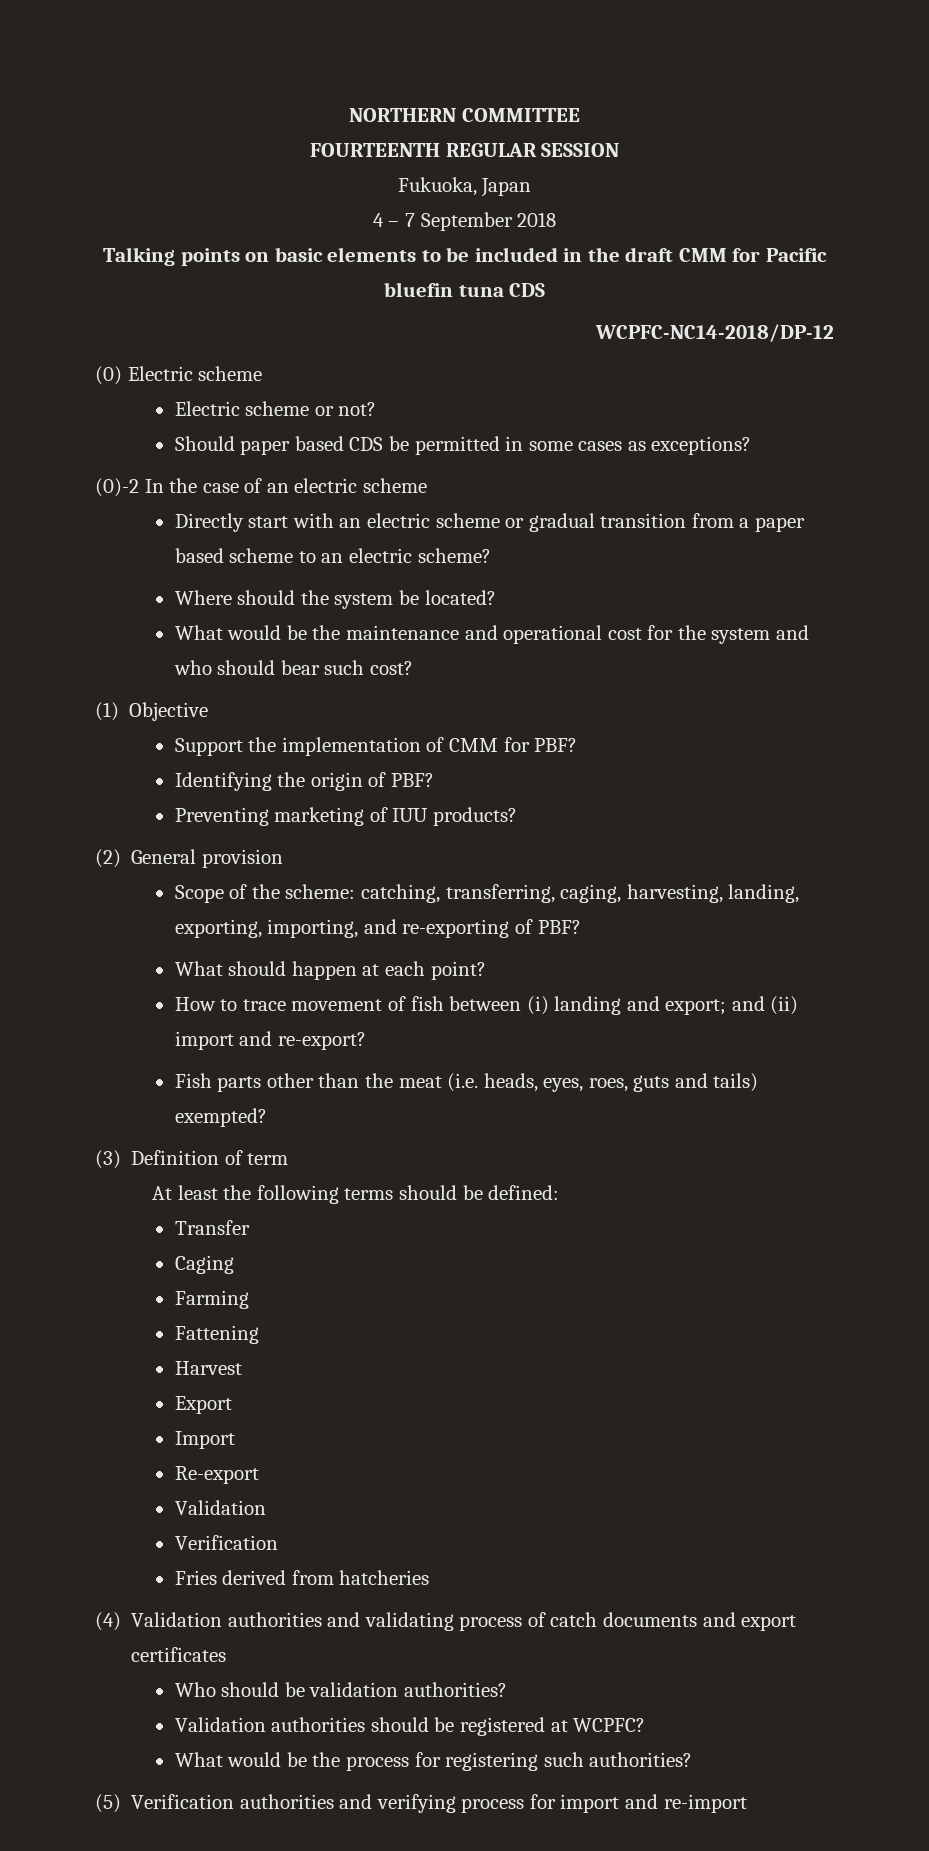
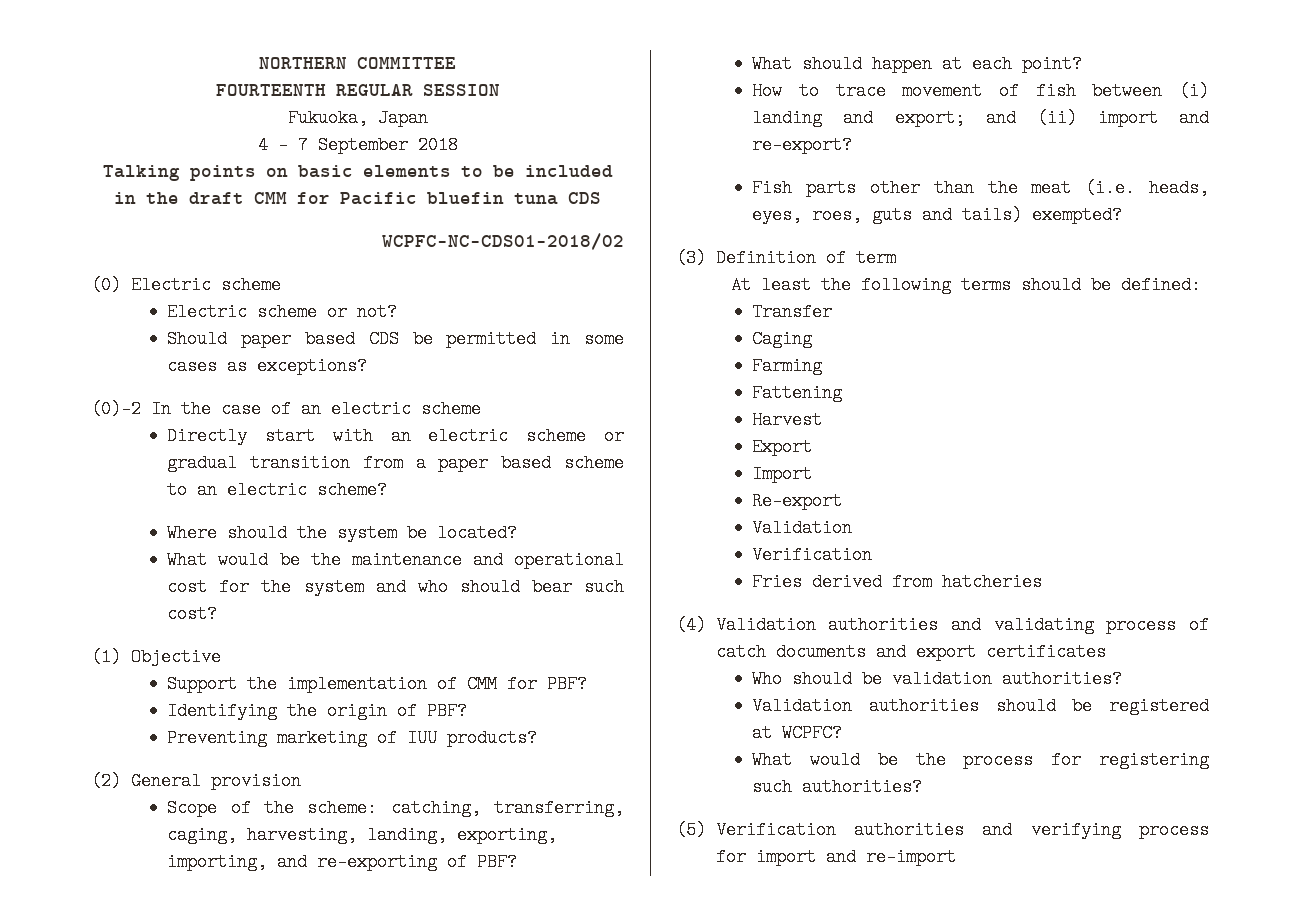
- WCPFC-NC14-2018/DP-12
+ WCPFC-NC-CDS01-2018/02

